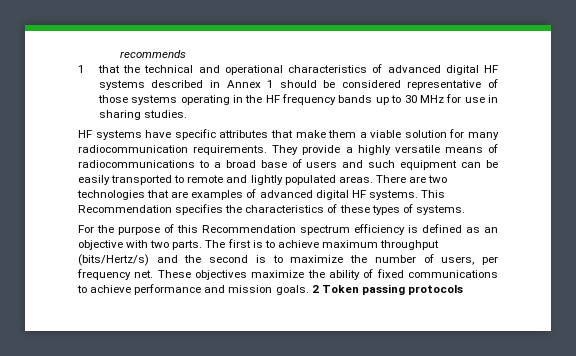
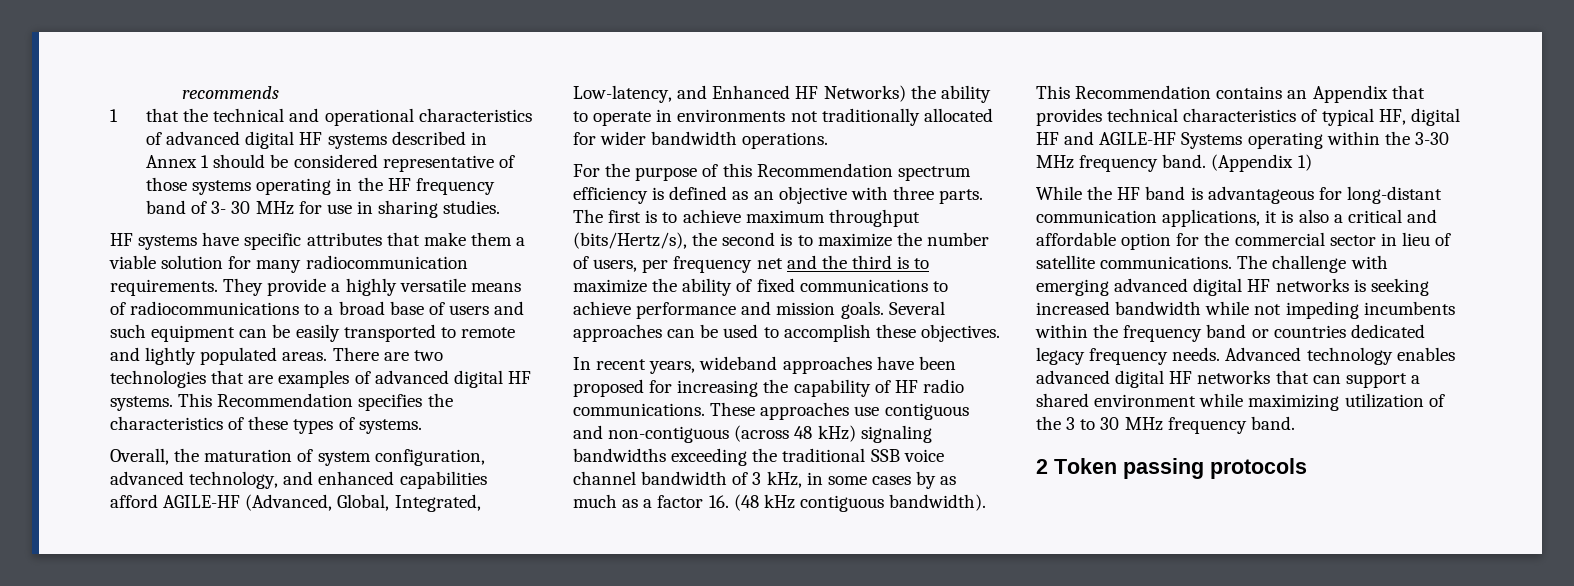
- 1 that the technical and operational characteristics of advanced digital HF systems described in Annex 1 should be considered representative of those systems operating in the HF frequency bands up to 30 MHz for use in sharing studies.
+ 1 that the technical and operational characteristics of advanced digital HF systems described in Annex 1 should be considered representative of those systems operating in the HF frequency band of 3- 30 MHz for use in sharing studies.
+ Overall, the maturation of system configuration, advanced technology, and enhanced capabilities afford AGILE-HF (Advanced, Global, Integrated, Low-latency, and Enhanced HF Networks) the ability to operate in environments not traditionally allocated for wider bandwidth operations.
- For the purpose of this Recommendation spectrum efficiency is defined as an objective with two parts.
+ For the purpose of this Recommendation spectrum efficiency is defined as an objective with three parts.
- The first is to achieve maximum throughput (bits/Hertz/s) and the second is to maximize the number of users, per frequency net. These objectives maximize the ability of fixed communications to achieve performance and mission goals. 2 Token passing protocols
+ The first is to achieve maximum throughput (bits/Hertz/s), the second is to maximize the number of users, per frequency net and the third is to maximize the ability of fixed communications to achieve performance and mission goals. Several approaches can be used to accomplish these objectives.
+ In recent years, wideband approaches have been proposed for increasing the capability of HF radio communications. These approaches use contiguous and non-contiguous (across 48 kHz) signaling bandwidths exceeding the traditional SSB voice channel bandwidth of 3 kHz, in some cases by as much as a factor 16. (48 kHz contiguous bandwidth). This Recommendation contains an Appendix that provides technical characteristics of typical HF, digital HF and AGILE-HF Systems operating within the 3-30 MHz frequency band. (Appendix 1)
+ While the HF band is advantageous for long-distant communication applications, it is also a critical and affordable option for the commercial sector in lieu of satellite communications. The challenge with emerging advanced digital HF networks is seeking increased bandwidth while not impeding incumbents within the frequency band or countries dedicated legacy frequency needs. Advanced technology enables advanced digital HF networks that can support a shared environment while maximizing utilization of the 3 to 30 MHz frequency band.
+ 2 Token passing protocols

